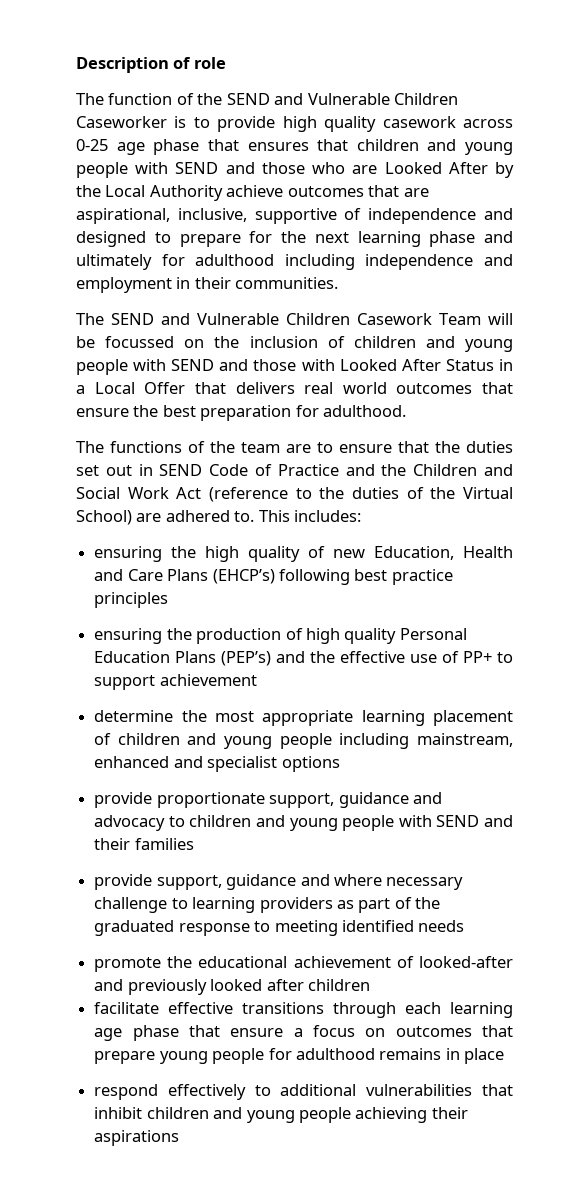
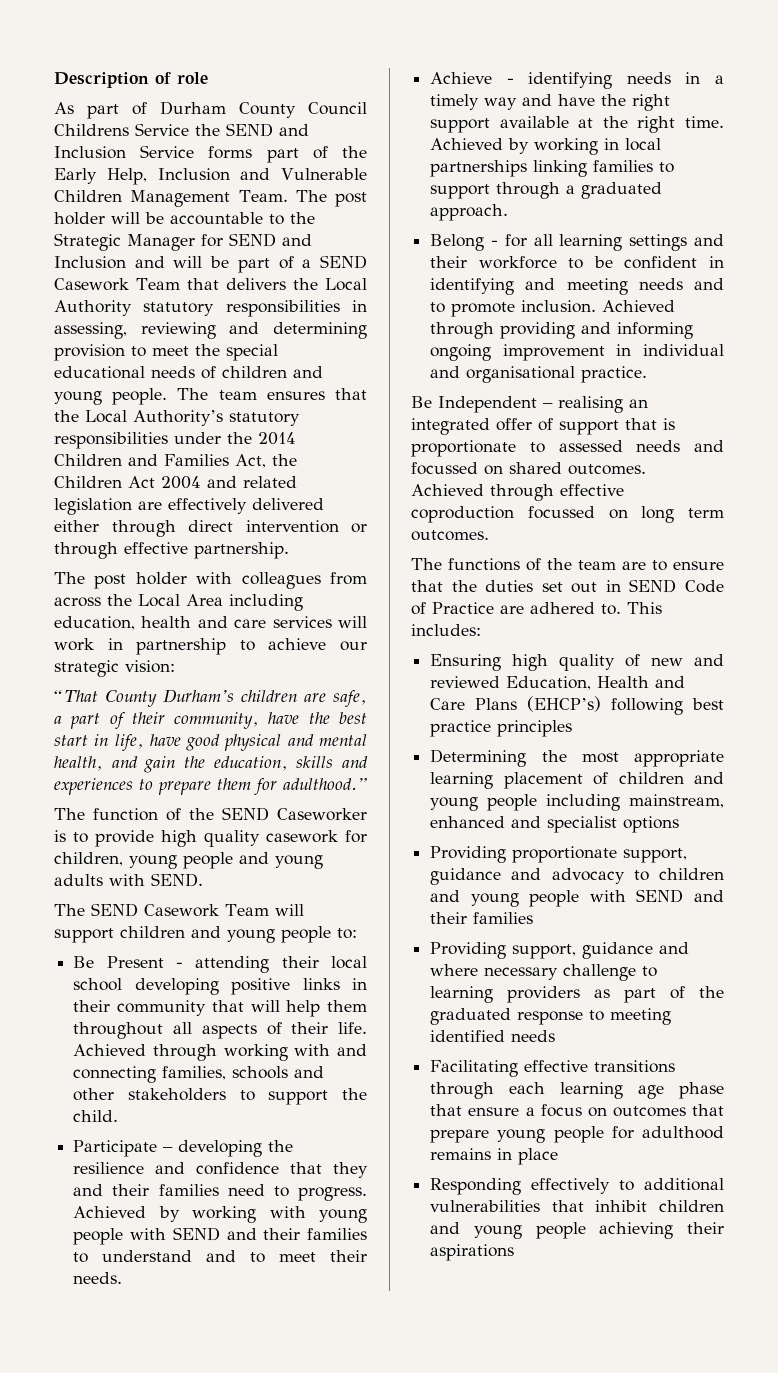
+ As part of Durham County Council Childrens Service the SEND and Inclusion Service forms part of the Early Help, Inclusion and Vulnerable Children Management Team. The post holder will be accountable to the Strategic Manager for SEND and Inclusion and will be part of a SEND Casework Team that delivers the Local Authority statutory responsibilities in assessing, reviewing and determining provision to meet the special educational needs of children and young people. The team ensures that the Local Authority’s statutory responsibilities under the 2014 Children and Families Act, the Children Act 2004 and related legislation are effectively delivered either through direct intervention or through effective partnership.
+ The post holder with colleagues from across the Local Area including education, health and care services will work in partnership to achieve our strategic vision:
+ “That County Durham’s children are safe, a part of their community, have the best start in life, have good physical and mental health, and gain the education, skills and experiences to prepare them for adulthood.”
- The function of the SEND and Vulnerable Children Caseworker is to provide high quality casework across 0-25 age phase that ensures that children and young people with SEND and those who are Looked After by the Local Authority achieve outcomes that are aspirational, inclusive, supportive of independence and designed to prepare for the next learning phase and ultimately for adulthood including independence and employment in their communities.
- The SEND and Vulnerable Children Casework Team will be focussed on the inclusion of children and young people with SEND and those with Looked After Status in a Local Offer that delivers real world outcomes that ensure the best preparation for adulthood.
+ The function of the SEND Caseworker is to provide high quality casework for children, young people and young adults with SEND.
+ The SEND Casework Team will support children and young people to:
+ Be Present - attending their local school developing positive links in their community that will help them throughout all aspects of their life. Achieved through working with and connecting families, schools and other stakeholders to support the child.
+ Participate – developing the resilience and confidence that they and their families need to progress. Achieved by working with young people with SEND and their families to understand and to meet their needs.
+ Achieve - identifying needs in a timely way and have the right support available at the right time. Achieved by working in local partnerships linking families to support through a graduated approach.
+ Belong - for all learning settings and their workforce to be confident in identifying and meeting needs and to promote inclusion. Achieved through providing and informing ongoing improvement in individual and organisational practice.
+ Be Independent – realising an integrated offer of support that is proportionate to assessed needs and focussed on shared outcomes. Achieved through effective coproduction focussed on long term outcomes.
- The functions of the team are to ensure that the duties set out in SEND Code of Practice and the Children and Social Work Act (reference to the duties of the Virtual School) are adhered to.
+ The functions of the team are to ensure that the duties set out in SEND Code of Practice are adhered to.
- ensuring the high quality of new Education, Health and Care Plans (EHCP’s) following best practice principles
+ Ensuring high quality of new and reviewed Education, Health and Care Plans (EHCP’s) following best practice principles
- ensuring the production of high quality Personal Education Plans (PEP’s) and the effective use of PP+ to support achievement
- determine the most appropriate learning placement of children and young people including mainstream, enhanced and specialist options
+ Determining the most appropriate learning placement of children and young people including mainstream, enhanced and specialist options
- provide proportionate support, guidance and advocacy to children and young people with SEND and their families
+ Providing proportionate support, guidance and advocacy to children and young people with SEND and their families
- provide support, guidance and where necessary challenge to learning providers as part of the graduated response to meeting identified needs
+ Providing support, guidance and where necessary challenge to learning providers as part of the graduated response to meeting identified needs
- promote the educational achievement of looked-after and previously looked after children
- facilitate effective transitions through each learning age phase that ensure a focus on outcomes that prepare young people for adulthood remains in place
+ Facilitating effective transitions through each learning age phase that ensure a focus on outcomes that prepare young people for adulthood remains in place
- respond effectively to additional vulnerabilities that inhibit children and young people achieving their aspirations
+ Responding effectively to additional vulnerabilities that inhibit children and young people achieving their aspirations

